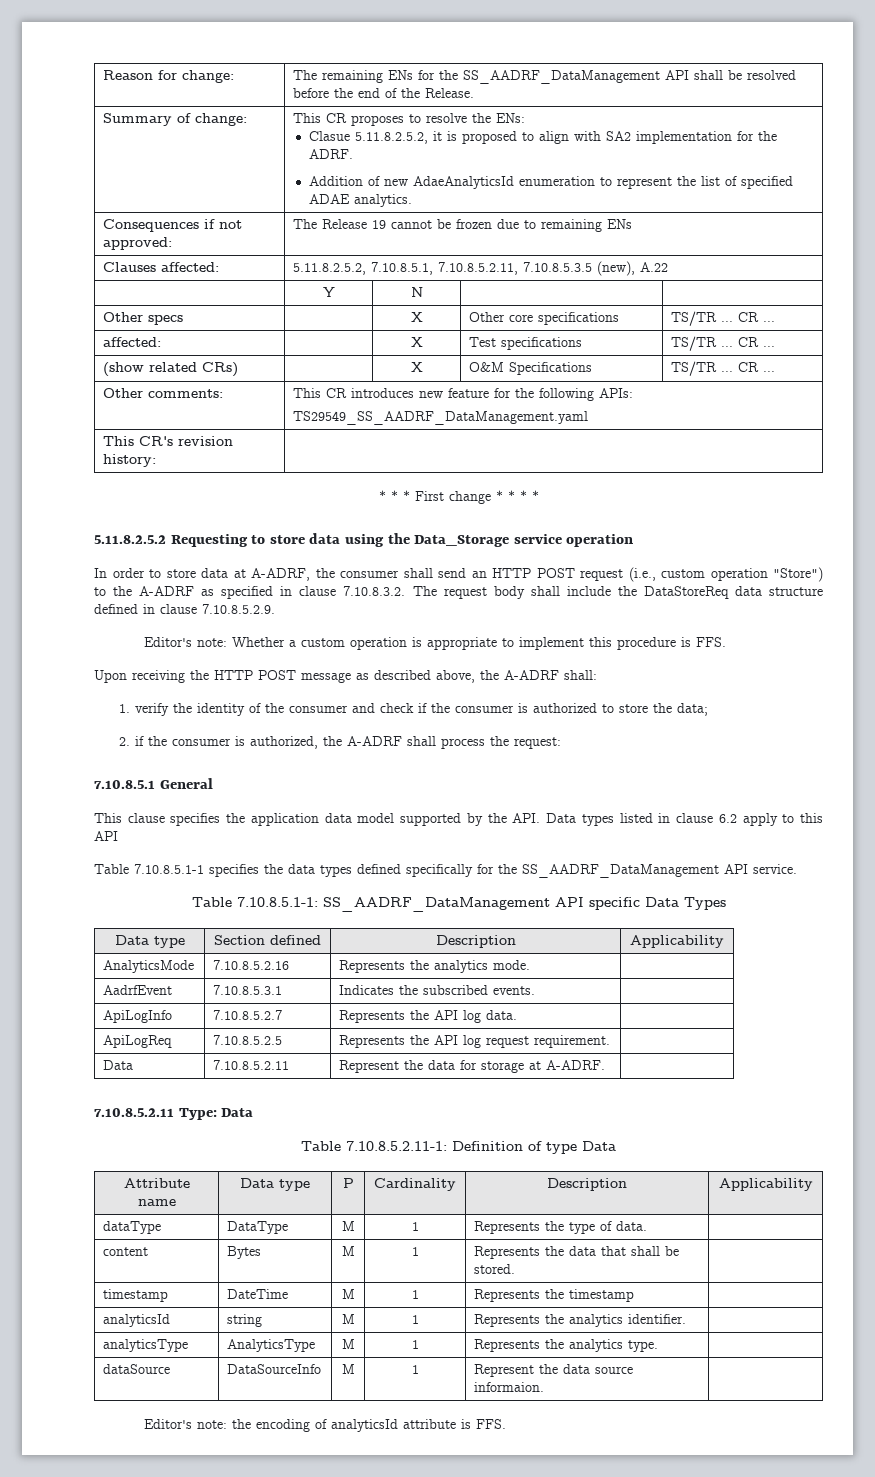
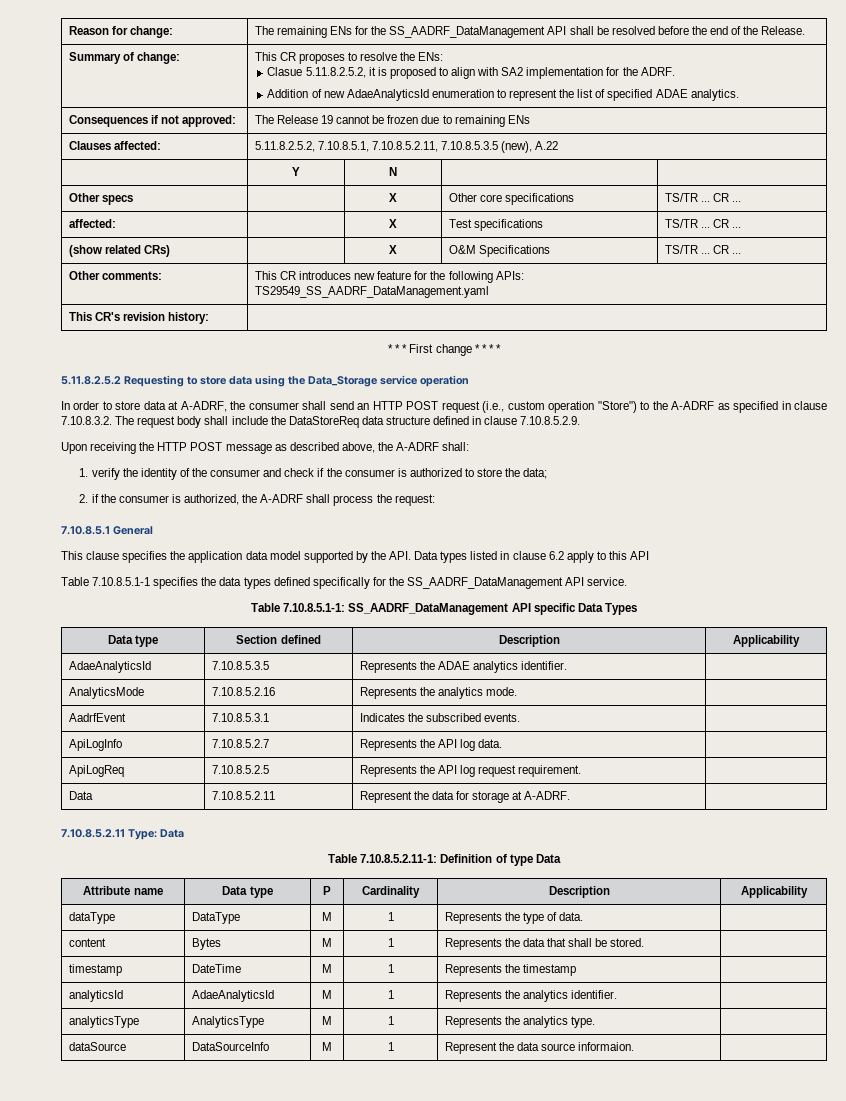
- Editor's note: Whether a custom operation is appropriate to implement this procedure is FFS.
+ AdaeAnalyticsId | 7.10.8.5.3.5 | Represents the ADAE analytics identifier. |
- analyticsId | string | M | 1 | Represents the analytics identifier. |
+ analyticsId | AdaeAnalyticsId | M | 1 | Represents the analytics identifier. |
- Editor's note: the encoding of analyticsId attribute is FFS.

